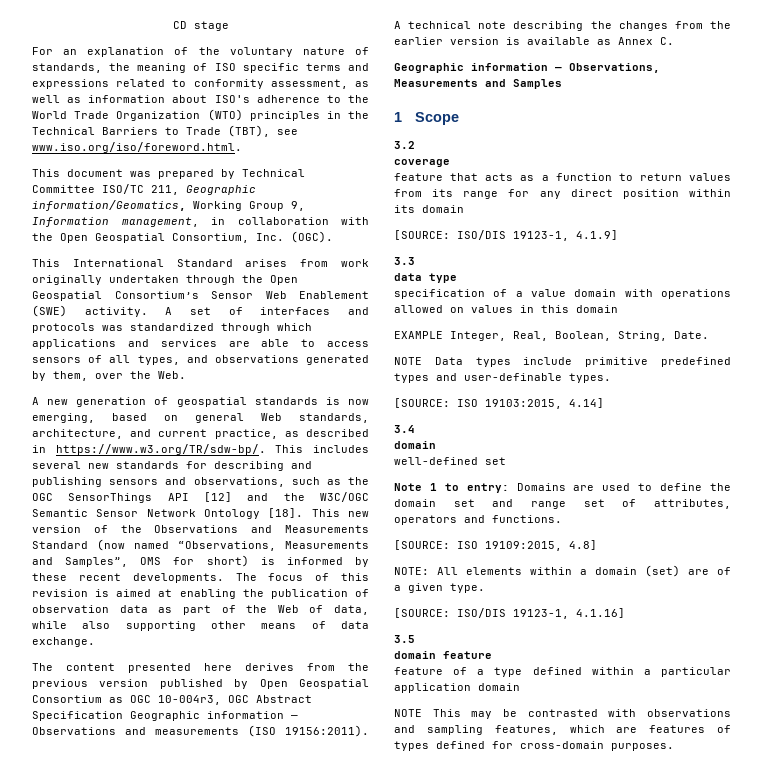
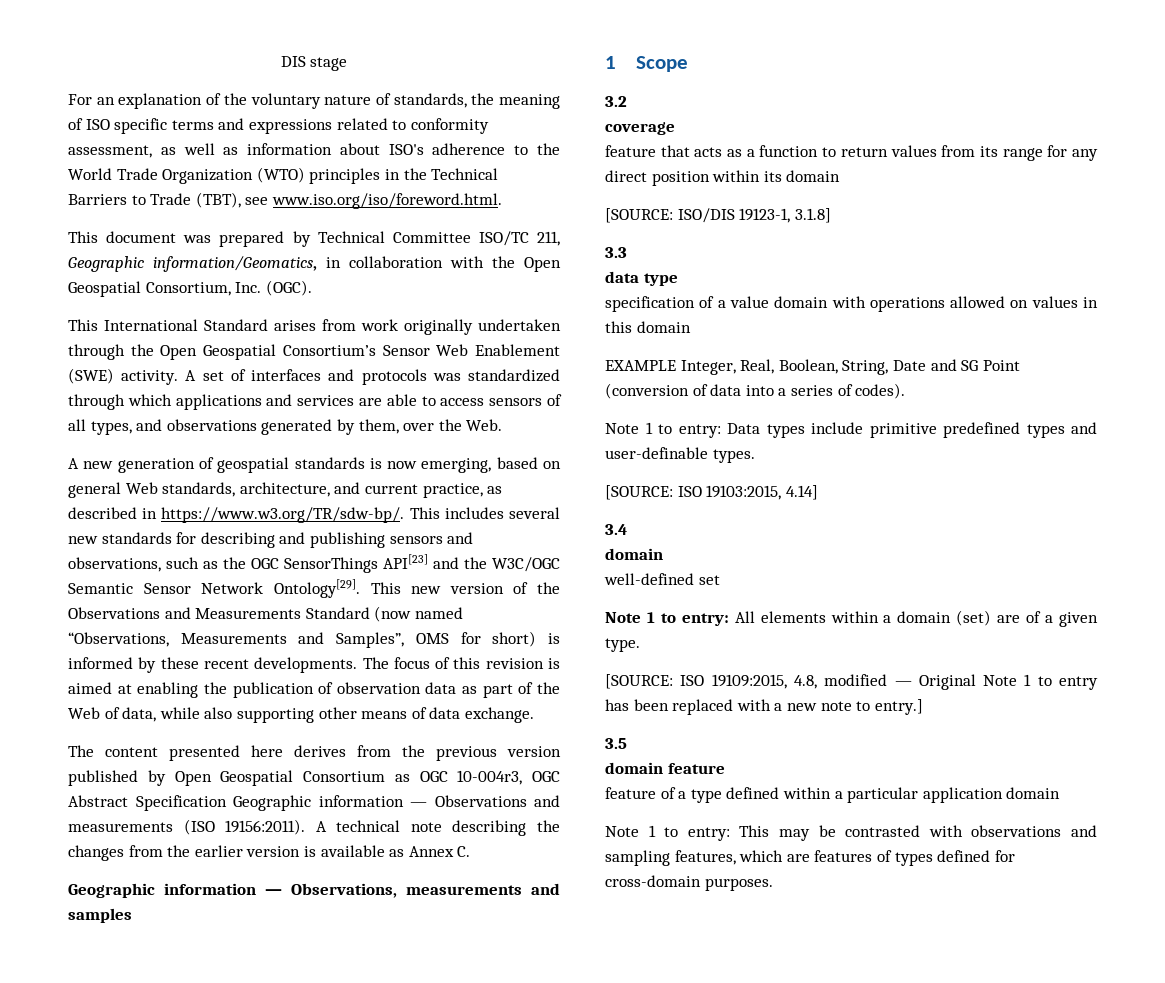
- CD stage
+ DIS stage
- This document was prepared by Technical Committee ISO/TC 211, Geographic information/Geomatics, Working Group 9, Information management, in collaboration with the Open Geospatial Consortium, Inc. (OGC).
+ This document was prepared by Technical Committee ISO/TC 211, Geographic information/Geomatics, in collaboration with the Open Geospatial Consortium, Inc. (OGC).
- A new generation of geospatial standards is now emerging, based on general Web standards, architecture, and current practice, as described in https://www.w3.org/TR/sdw-bp/. This includes several new standards for describing and publishing sensors and observations, such as the OGC SensorThings API [12] and the W3C/OGC Semantic Sensor Network Ontology [18].
+ A new generation of geospatial standards is now emerging, based on general Web standards, architecture, and current practice, as described in https://www.w3.org/TR/sdw-bp/. This includes several new standards for describing and publishing sensors and observations, such as the OGC SensorThings API[23] and the W3C/OGC Semantic Sensor Network Ontology[29].
- Geographic information — Observations, Measurements and Samples
+ Geographic information — Observations, measurements and samples
- [SOURCE: ISO/DIS 19123-1, 4.1.9]
+ [SOURCE: ISO/DIS 19123-1, 3.1.8]
- EXAMPLE Integer, Real, Boolean, String, Date.
- NOTE Data types include primitive predefined types and user-definable types.
+ EXAMPLE Integer, Real, Boolean, String, Date and SG Point (conversion of data into a series of codes).
+ Note 1 to entry: Data types include primitive predefined types and user-definable types.
- Note 1 to entry: Domains are used to define the domain set and range set of attributes, operators and functions.
- [SOURCE: ISO 19109:2015, 4.8]
- NOTE: All elements within a domain (set) are of a given type.
+ Note 1 to entry: All elements within a domain (set) are of a given type.
- [SOURCE: ISO/DIS 19123-1, 4.1.16]
+ [SOURCE: ISO 19109:2015, 4.8, modified — Original Note 1 to entry has been replaced with a new note to entry.]
- NOTE This may be contrasted with observations and sampling features, which are features of types defined for cross-domain purposes.
+ Note 1 to entry: This may be contrasted with observations and sampling features, which are features of types defined for cross-domain purposes.

